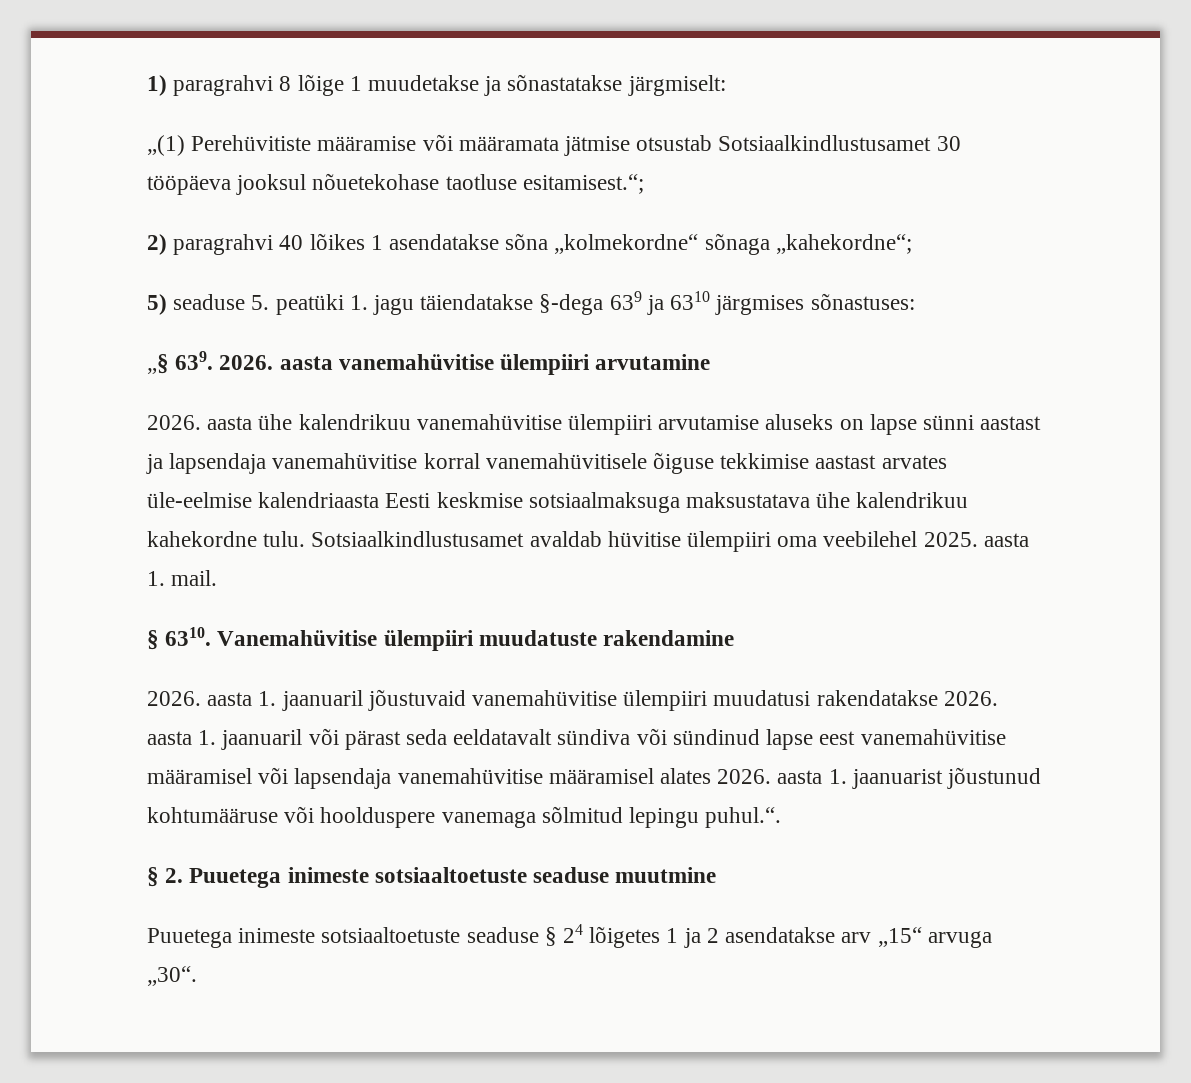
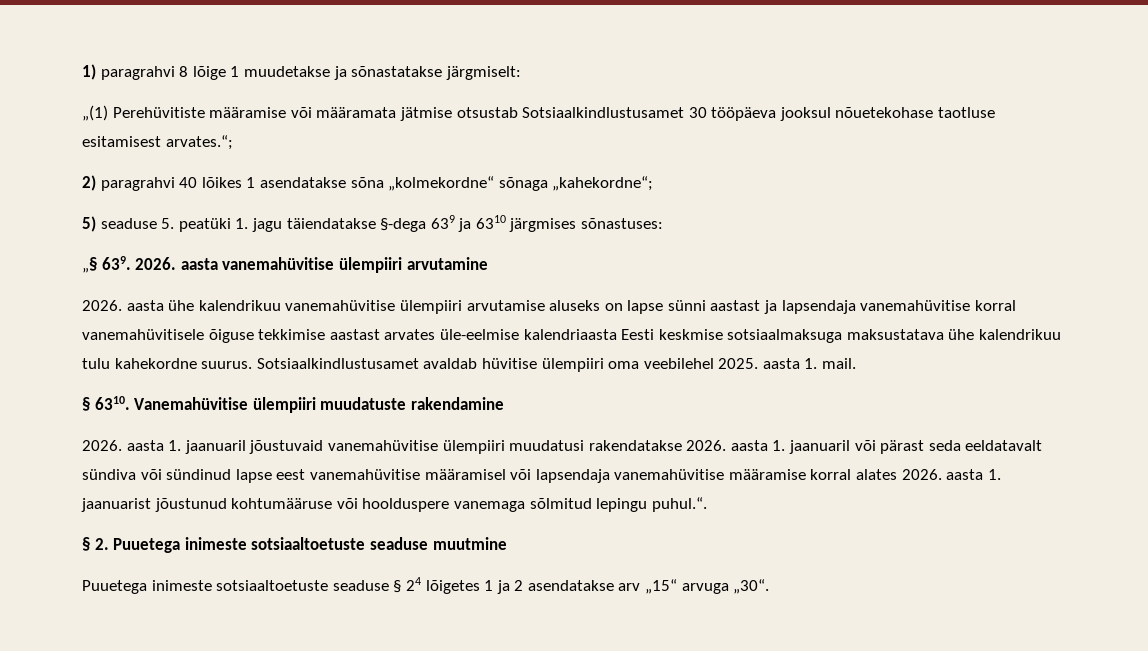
- „(1) Perehüvitiste määramise või määramata jätmise otsustab Sotsiaalkindlustusamet 30 tööpäeva jooksul nõuetekohase taotluse esitamisest.“;
+ „(1) Perehüvitiste määramise või määramata jätmise otsustab Sotsiaalkindlustusamet 30 tööpäeva jooksul nõuetekohase taotluse esitamisest arvates.“;
- 2026. aasta ühe kalendrikuu vanemahüvitise ülempiiri arvutamise aluseks on lapse sünni aastast ja lapsendaja vanemahüvitise korral vanemahüvitisele õiguse tekkimise aastast arvates üle-eelmise kalendriaasta Eesti keskmise sotsiaalmaksuga maksustatava ühe kalendrikuu kahekordne tulu.
+ 2026. aasta ühe kalendrikuu vanemahüvitise ülempiiri arvutamise aluseks on lapse sünni aastast ja lapsendaja vanemahüvitise korral vanemahüvitisele õiguse tekkimise aastast arvates üle-eelmise kalendriaasta Eesti keskmise sotsiaalmaksuga maksustatava ühe kalendrikuu tulu kahekordne suurus.
- 2026. aasta 1. jaanuaril jõustuvaid vanemahüvitise ülempiiri muudatusi rakendatakse 2026. aasta 1. jaanuaril või pärast seda eeldatavalt sündiva või sündinud lapse eest vanemahüvitise määramisel või lapsendaja vanemahüvitise määramisel alates 2026. aasta 1. jaanuarist jõustunud kohtumääruse või hoolduspere vanemaga sõlmitud lepingu puhul.“.
+ 2026. aasta 1. jaanuaril jõustuvaid vanemahüvitise ülempiiri muudatusi rakendatakse 2026. aasta 1. jaanuaril või pärast seda eeldatavalt sündiva või sündinud lapse eest vanemahüvitise määramisel või lapsendaja vanemahüvitise määramise korral alates 2026. aasta 1. jaanuarist jõustunud kohtumääruse või hoolduspere vanemaga sõlmitud lepingu puhul.“.

